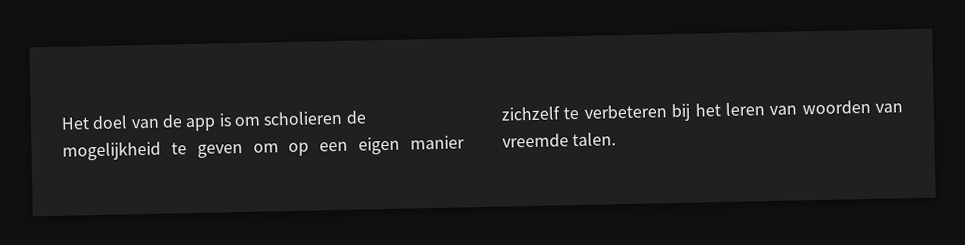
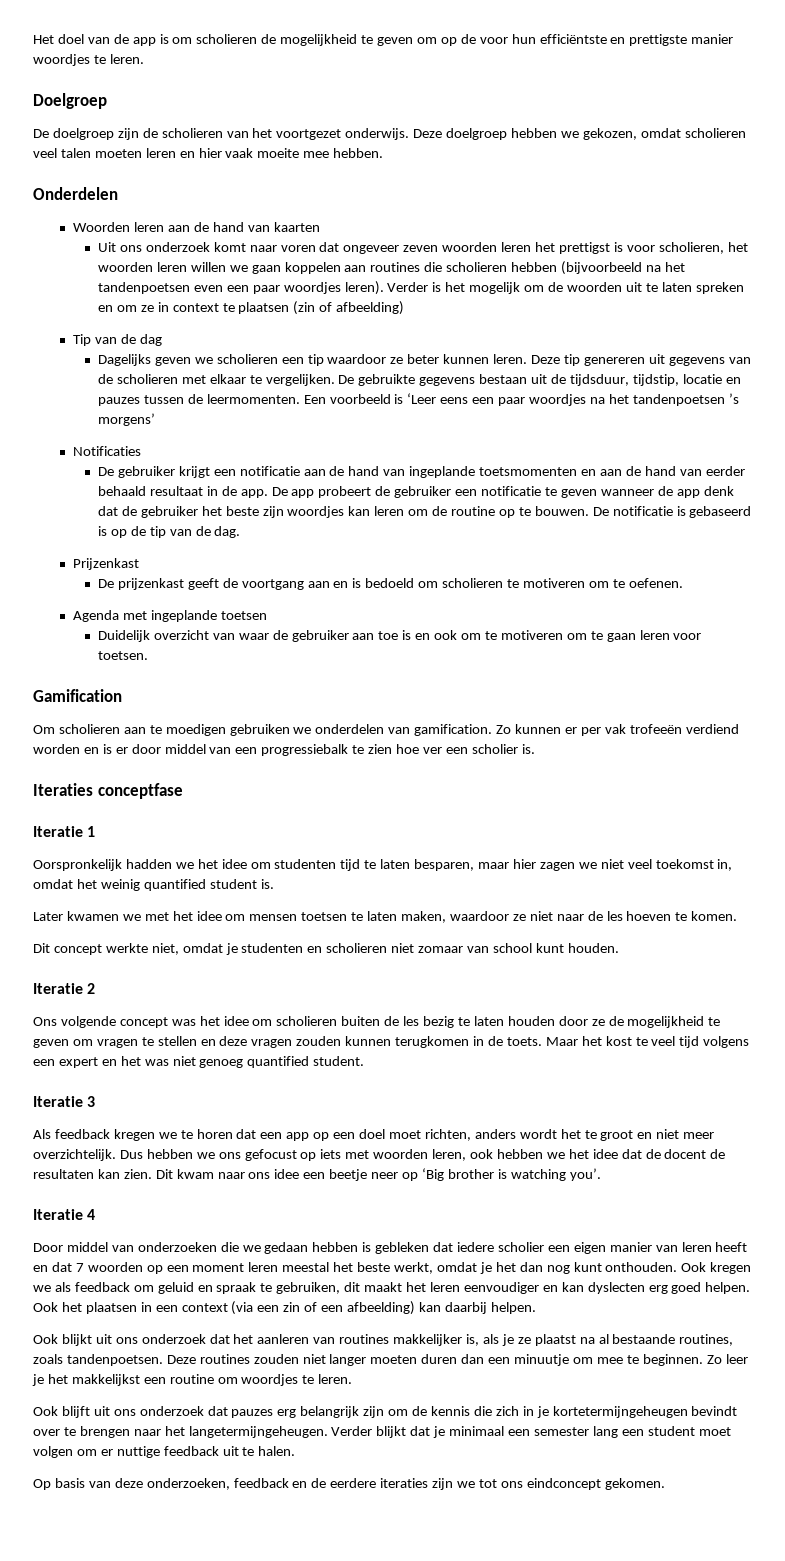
- Het doel van de app is om scholieren de mogelijkheid te geven om op een eigen manier zichzelf te verbeteren bij het leren van woorden van vreemde talen.
+ Het doel van de app is om scholieren de mogelijkheid te geven om op de voor hun efficiëntste en prettigste manier woordjes te leren.
+ Doelgroep
+ De doelgroep zijn de scholieren van het voortgezet onderwijs. Deze doelgroep hebben we gekozen, omdat scholieren veel talen moeten leren en hier vaak moeite mee hebben.
+ Onderdelen
+ Woorden leren aan de hand van kaarten
+ Uit ons onderzoek komt naar voren dat ongeveer zeven woorden leren het prettigst is voor scholieren, het woorden leren willen we gaan koppelen aan routines die scholieren hebben (bijvoorbeeld na het tandenpoetsen even een paar woordjes leren). Verder is het mogelijk om de woorden uit te laten spreken en om ze in context te plaatsen (zin of afbeelding)
+ Tip van de dag
+ Dagelijks geven we scholieren een tip waardoor ze beter kunnen leren. Deze tip genereren uit gegevens van de scholieren met elkaar te vergelijken. De gebruikte gegevens bestaan uit de tijdsduur, tijdstip, locatie en pauzes tussen de leermomenten. Een voorbeeld is ‘Leer eens een paar woordjes na het tandenpoetsen ’s morgens’
+ Notificaties
+ De gebruiker krijgt een notificatie aan de hand van ingeplande toetsmomenten en aan de hand van eerder behaald resultaat in de app. De app probeert de gebruiker een notificatie te geven wanneer de app denk dat de gebruiker het beste zijn woordjes kan leren om de routine op te bouwen. De notificatie is gebaseerd is op de tip van de dag.
+ Prijzenkast
+ De prijzenkast geeft de voortgang aan en is bedoeld om scholieren te motiveren om te oefenen.
+ Agenda met ingeplande toetsen
+ Duidelijk overzicht van waar de gebruiker aan toe is en ook om te motiveren om te gaan leren voor toetsen.
+ Gamification
+ Om scholieren aan te moedigen gebruiken we onderdelen van gamification. Zo kunnen er per vak trofeeën verdiend worden en is er door middel van een progressiebalk te zien hoe ver een scholier is.
+ Iteraties conceptfase
+ Iteratie 1
+ Oorspronkelijk hadden we het idee om studenten tijd te laten besparen, maar hier zagen we niet veel toekomst in, omdat het weinig quantified student is.
+ Later kwamen we met het idee om mensen toetsen te laten maken, waardoor ze niet naar de les hoeven te komen.
+ Dit concept werkte niet, omdat je studenten en scholieren niet zomaar van school kunt houden.
+ Iteratie 2
+ Ons volgende concept was het idee om scholieren buiten de les bezig te laten houden door ze de mogelijkheid te geven om vragen te stellen en deze vragen zouden kunnen terugkomen in de toets. Maar het kost te veel tijd volgens een expert en het was niet genoeg quantified student.
+ Iteratie 3
+ Als feedback kregen we te horen dat een app op een doel moet richten, anders wordt het te groot en niet meer overzichtelijk. Dus hebben we ons gefocust op iets met woorden leren, ook hebben we het idee dat de docent de resultaten kan zien. Dit kwam naar ons idee een beetje neer op ‘Big brother is watching you’.
+ Iteratie 4
+ Door middel van onderzoeken die we gedaan hebben is gebleken dat iedere scholier een eigen manier van leren heeft en dat 7 woorden op een moment leren meestal het beste werkt, omdat je het dan nog kunt onthouden. Ook kregen we als feedback om geluid en spraak te gebruiken, dit maakt het leren eenvoudiger en kan dyslecten erg goed helpen. Ook het plaatsen in een context (via een zin of een afbeelding) kan daarbij helpen.
+ Ook blijkt uit ons onderzoek dat het aanleren van routines makkelijker is, als je ze plaatst na al bestaande routines, zoals tandenpoetsen. Deze routines zouden niet langer moeten duren dan een minuutje om mee te beginnen. Zo leer je het makkelijkst een routine om woordjes te leren.
+ Ook blijft uit ons onderzoek dat pauzes erg belangrijk zijn om de kennis die zich in je kortetermijngeheugen bevindt over te brengen naar het langetermijngeheugen. Verder blijkt dat je minimaal een semester lang een student moet volgen om er nuttige feedback uit te halen.
+ Op basis van deze onderzoeken, feedback en de eerdere iteraties zijn we tot ons eindconcept gekomen.

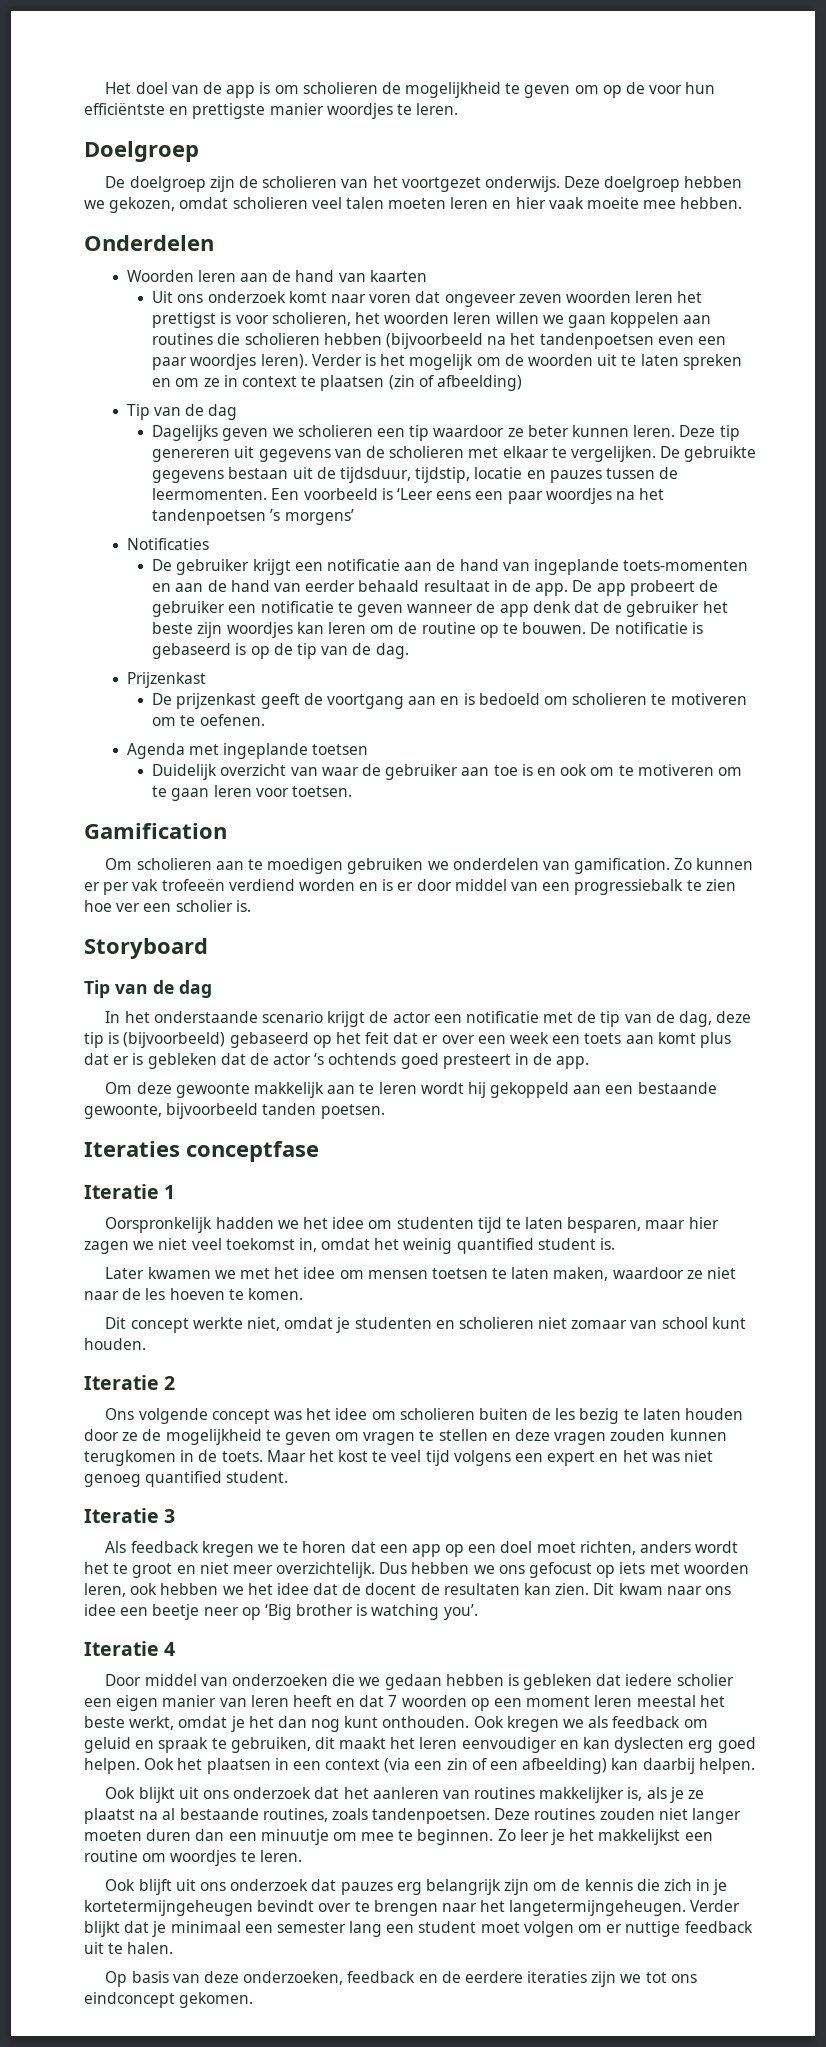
- De gebruiker krijgt een notificatie aan de hand van ingeplande toetsmomenten en aan de hand van eerder behaald resultaat in de app.
+ De gebruiker krijgt een notificatie aan de hand van ingeplande toets-momenten en aan de hand van eerder behaald resultaat in de app.
+ Storyboard
+ Tip van de dag
+ In het onderstaande scenario krijgt de actor een notificatie met de tip van de dag, deze tip is (bijvoorbeeld) gebaseerd op het feit dat er over een week een toets aan komt plus dat er is gebleken dat de actor ‘s ochtends goed presteert in de app.
+ Om deze gewoonte makkelijk aan te leren wordt hij gekoppeld aan een bestaande gewoonte, bijvoorbeeld tanden poetsen.

